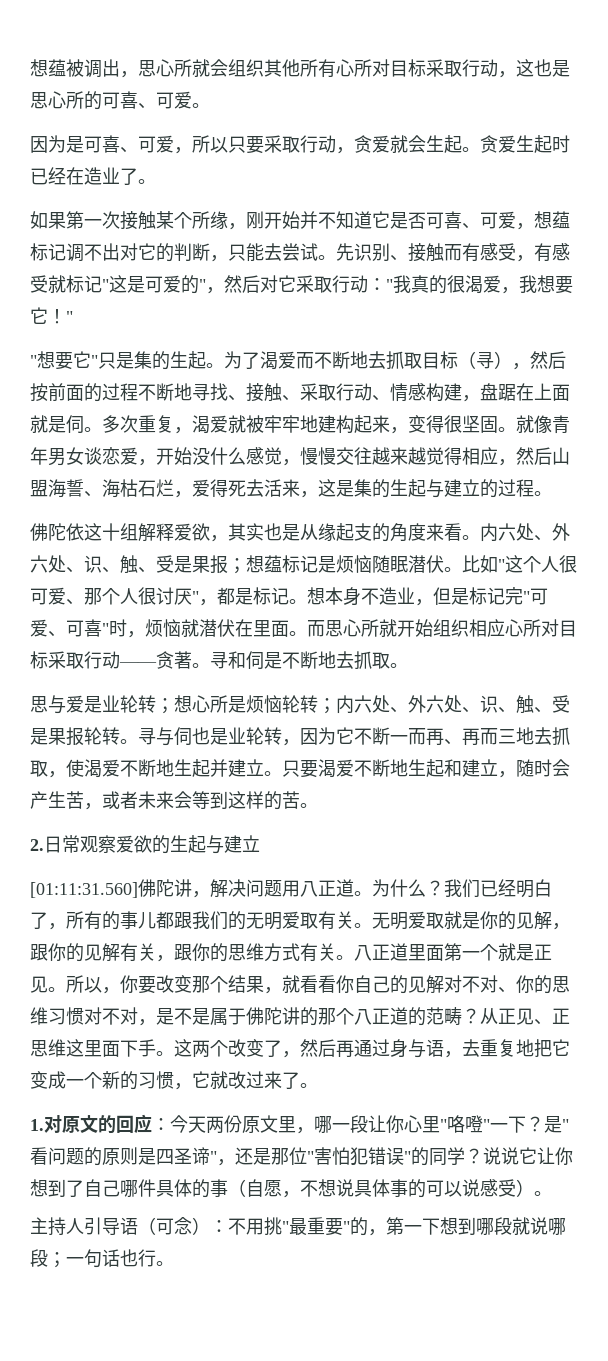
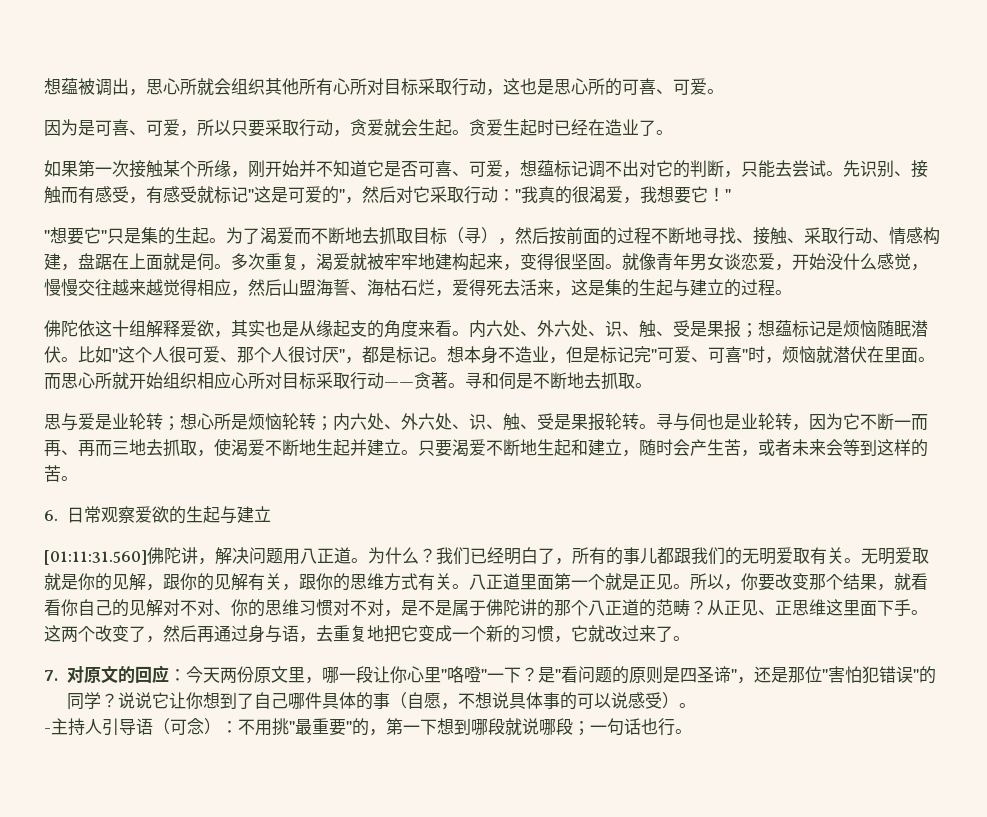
- 2.日常观察爱欲的生起与建立
+ 6.日常观察爱欲的生起与建立
- 1.对原文的回应：今天两份原文里，哪一段让你心里"咯噔"一下？
+ 7.对原文的回应：今天两份原文里，哪一段让你心里"咯噔"一下？
- 主持人引导语（可念）：不用挑"最重要"的，第一下想到哪段就说哪段；一句话也行。
+ -主持人引导语（可念）：不用挑"最重要"的，第一下想到哪段就说哪段；一句话也行。

